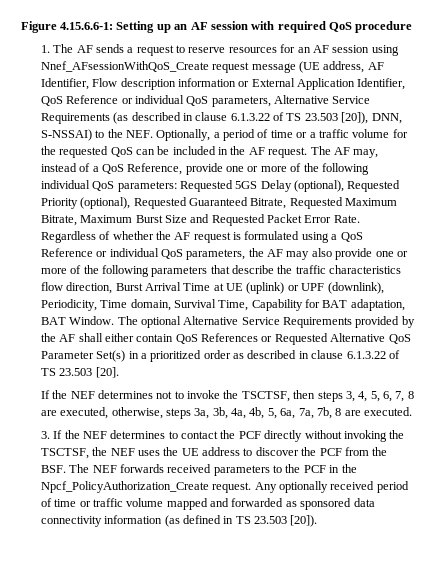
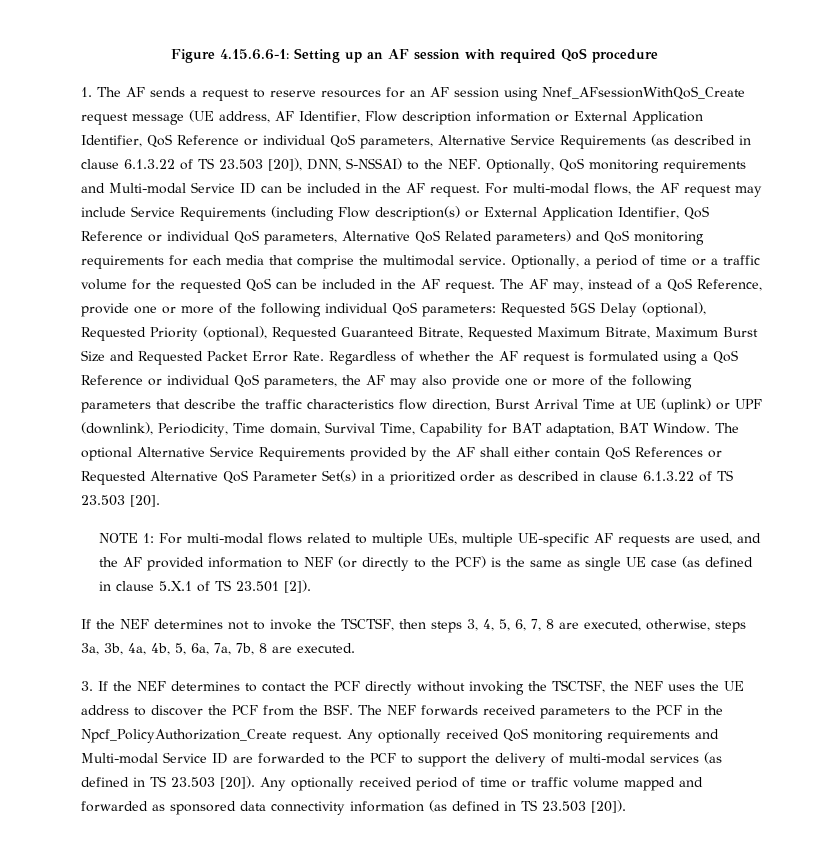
- 1. The AF sends a request to reserve resources for an AF session using Nnef_AFsessionWithQoS_Create request message (UE address, AF Identifier, Flow description information or External Application Identifier, QoS Reference or individual QoS parameters, Alternative Service Requirements (as described in clause 6.1.3.22 of TS 23.503 [20]), DNN, S-NSSAI) to the NEF. Optionally, a period of time or a traffic volume for the requested QoS can be included in the AF request.
+ 1. The AF sends a request to reserve resources for an AF session using Nnef_AFsessionWithQoS_Create request message (UE address, AF Identifier, Flow description information or External Application Identifier, QoS Reference or individual QoS parameters, Alternative Service Requirements (as described in clause 6.1.3.22 of TS 23.503 [20]), DNN, S-NSSAI) to the NEF. Optionally, QoS monitoring requirements and Multi-modal Service ID can be included in the AF request. For multi-modal flows, the AF request may include Service Requirements (including Flow description(s) or External Application Identifier, QoS Reference or individual QoS parameters, Alternative QoS Related parameters) and QoS monitoring requirements for each media that comprise the multimodal service. Optionally, a period of time or a traffic volume for the requested QoS can be included in the AF request.
+ NOTE 1: For multi-modal flows related to multiple UEs, multiple UE-specific AF requests are used, and the AF provided information to NEF (or directly to the PCF) is the same as single UE case (as defined in clause 5.X.1 of TS 23.501 [2]).
- Any optionally received period of time or traffic volume mapped and forwarded as sponsored data connectivity information (as defined in TS 23.503 [20]).
+ Any optionally received QoS monitoring requirements and Multi-modal Service ID are forwarded to the PCF to support the delivery of multi-modal services (as defined in TS 23.503 [20]). Any optionally received period of time or traffic volume mapped and forwarded as sponsored data connectivity information (as defined in TS 23.503 [20]).

